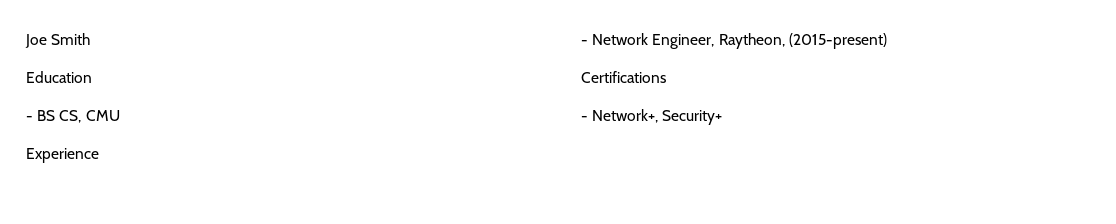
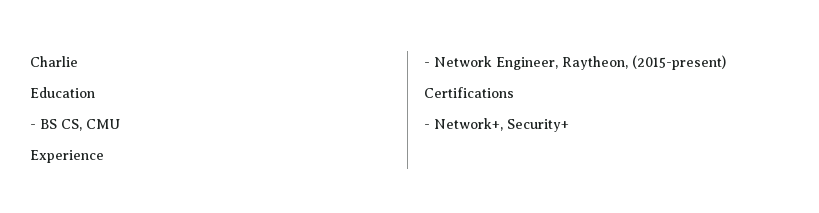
- Joe Smith
+ Charlie

